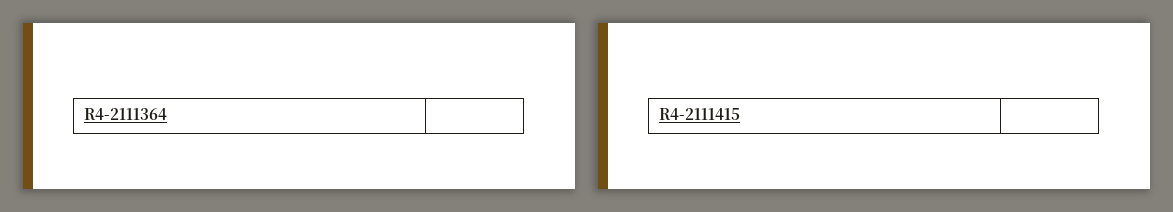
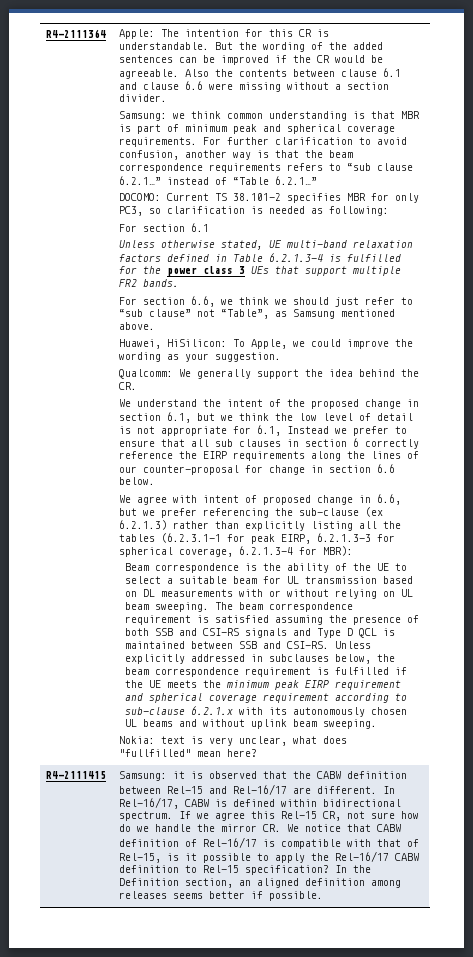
- R4-2111415 |
+ Apple: The intention for this CR is understandable. But the wording of the added sentences can be improved if the CR would be agreeable. Also the contents between clause 6.1 and clause 6.6 were missing without a section divider.
+ Samsung: we think common understanding is that MBR is part of minimum peak and spherical coverage requirements. For further clarification to avoid confusion, another way is that the beam correspondence requirements refers to “sub clause 6.2.1…” instead of “Table 6.2.1…”
+ DOCOMO: Current TS 38.101-2 specifies MBR for only PC3, so clarification is needed as following:
+ For section 6.1
+ Unless otherwise stated, UE multi-band relaxation factors defined in Table 6.2.1.3-4 is fulfilled for the power class 3 UEs that support multiple FR2 bands.
+ For section 6.6, we think we should just refer to “sub clause” not “Table”, as Samsung mentioned above.
+ Huawei, HiSilicon: To Apple, we could improve the wording as your suggestion.
+ Qualcomm: We generally support the idea behind the CR.
+ We understand the intent of the proposed change in section 6.1, but we think the low level of detail is not appropriate for 6.1, Instead we prefer to ensure that all sub clauses in section 6 correctly reference the EIRP requirements along the lines of our counter-proposal for change in section 6.6 below.
+ We agree with intent of proposed change in 6.6, but we prefer referencing the sub-clause (ex 6.2.1.3) rather than explicitly listing all the tables (6.2.3.1-1 for peak EIRP, 6.2.1.3-3 for spherical coverage, 6.2.1.3-4 for MBR):
+ Beam correspondence is the ability of the UE to select a suitable beam for UL transmission based on DL measurements with or without relying on UL beam sweeping. The beam correspondence requirement is satisfied assuming the presence of both SSB and CSI-RS signals and Type D QCL is maintained between SSB and CSI-RS. Unless explicitly addressed in subclauses below, the beam correspondence requirement is fulfilled if the UE meets the minimum peak EIRP requirement and spherical coverage requirement according to sub-clause 6.2.1.x with its autonomously chosen UL beams and without uplink beam sweeping.
+ Nokia: text is very unclear, what does "fullfilled" mean here?
+ R4-2111415 | Samsung: it is observed that the CABW definition between Rel-15 and Rel-16/17 are different. In Rel-16/17, CABW is defined within bidirectional spectrum. If we agree this Rel-15 CR, not sure how do we handle the mirror CR. We notice that CABW definition of Rel-16/17 is compatible with that of Rel-15, is it possible to apply the Rel-16/17 CABW definition to Rel-15 specification? In the Definition section, an aligned definition among releases seems better if possible.

